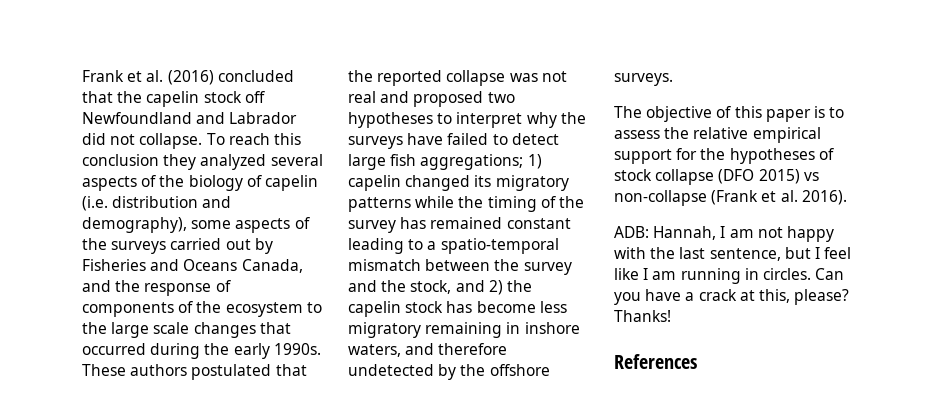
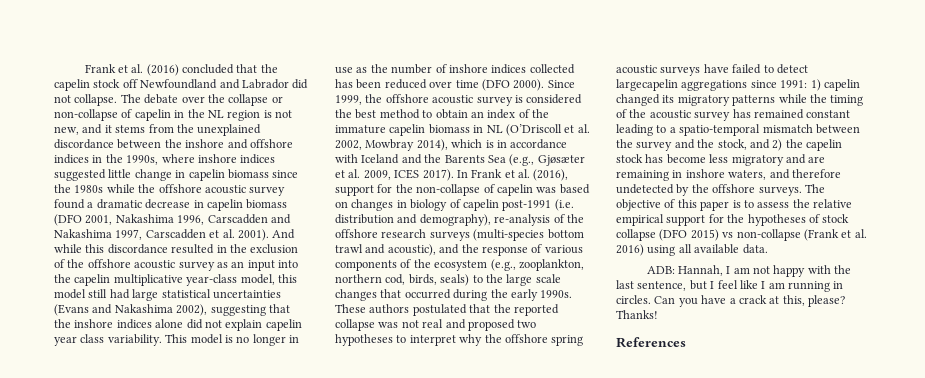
- To reach this conclusion they analyzed several aspects of the biology of capelin (i.e. distribution and demography), some aspects of the surveys carried out by Fisheries and Oceans Canada, and the response of components of the ecosystem to the large scale changes that occurred during the early 1990s.
+ The debate over the collapse or non-collapse of capelin in the NL region is not new, and it stems from the unexplained discordance between the inshore and offshore indices in the 1990s, where inshore indices suggested little change in capelin biomass since the 1980s while the offshore acoustic survey found a dramatic decrease in capelin biomass (DFO 2001, Nakashima 1996, Carscadden and Nakashima 1997, Carscadden et al. 2001). And while this discordance resulted in the exclusion of the offshore acoustic survey as an input into the capelin multiplicative year-class model, this model still had large statistical uncertainties (Evans and Nakashima 2002), suggesting that the inshore indices alone did not explain capelin year class variability. This model is no longer in use as the number of inshore indices collected has been reduced over time (DFO 2000). Since 1999, the offshore acoustic survey is considered the best method to obtain an index of the immature capelin biomass in NL (O’Driscoll et al. 2002, Mowbray 2014), which is in accordance with Iceland and the Barents Sea (e.g., Gjøsæter et al. 2009, ICES 2017). In Frank et al. (2016), support for the non-collapse of capelin was based on changes in biology of capelin post-1991 (i.e. distribution and demography), re-analysis of the offshore research surveys (multi-species bottom trawl and acoustic), and the response of various components of the ecosystem (e.g., zooplankton, northern cod, birds, seals) to the large scale changes that occurred during the early 1990s.
- These authors postulated that the reported collapse was not real and proposed two hypotheses to interpret why the surveys have failed to detect large fish aggregations;
+ These authors postulated that the reported collapse was not real and proposed two hypotheses to interpret why the offshore spring acoustic surveys have failed to detect largecapelin aggregations since 1991:
- 1) capelin changed its migratory patterns while the timing of the survey has remained constant leading to a spatio-temporal mismatch between the survey and the stock, and 2) the capelin stock has become less migratory remaining in inshore waters, and therefore undetected by the offshore surveys.
- The objective of this paper is to assess the relative empirical support for the hypotheses of stock collapse (DFO 2015) vs non-collapse (Frank et al. 2016).
+ 1) capelin changed its migratory patterns while the timing of the acoustic survey has remained constant leading to a spatio-temporal mismatch between the survey and the stock, and 2) the capelin stock has become less migratory and are remaining in inshore waters, and therefore undetected by the offshore surveys. The objective of this paper is to assess the relative empirical support for the hypotheses of stock collapse (DFO 2015) vs non-collapse (Frank et al. 2016) using all available data.

